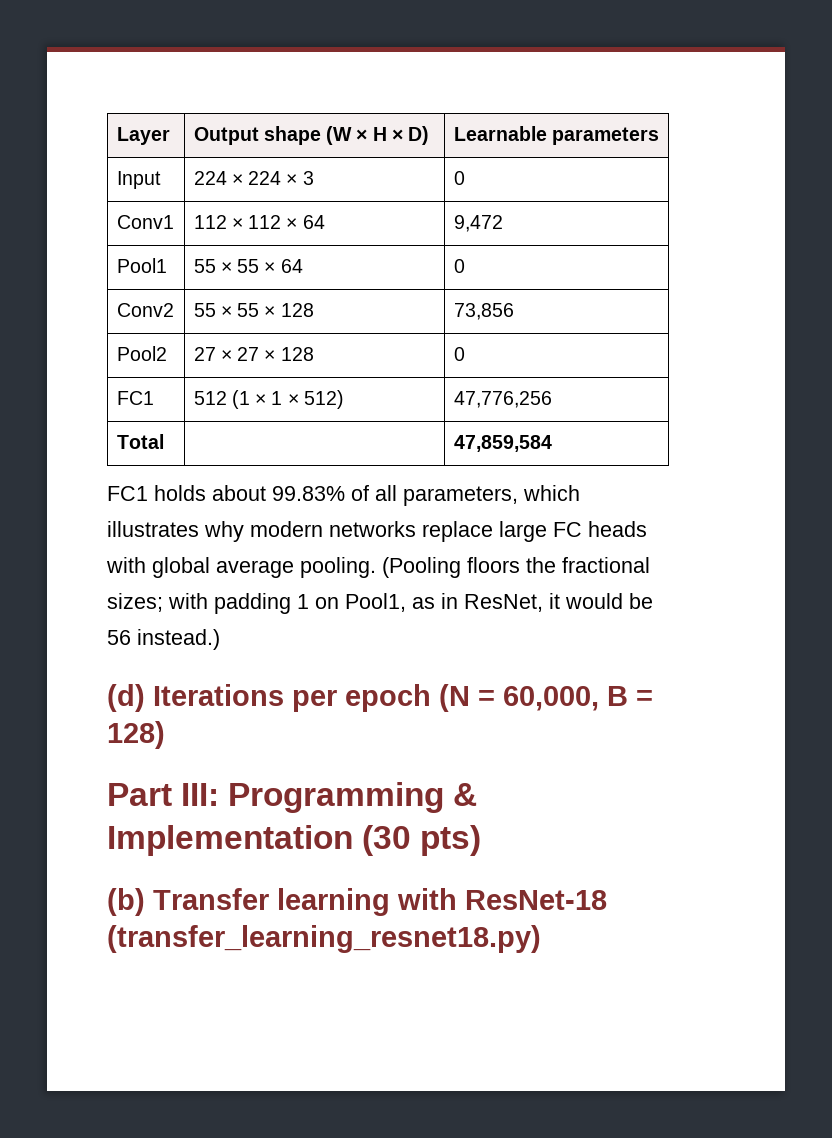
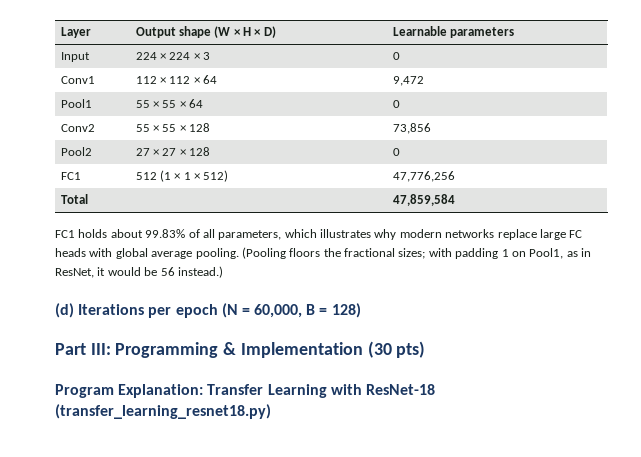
- (b) Transfer learning with ResNet-18 (transfer_learning_resnet18.py)
+ Program Explanation: Transfer Learning with ResNet-18 (transfer_learning_resnet18.py)

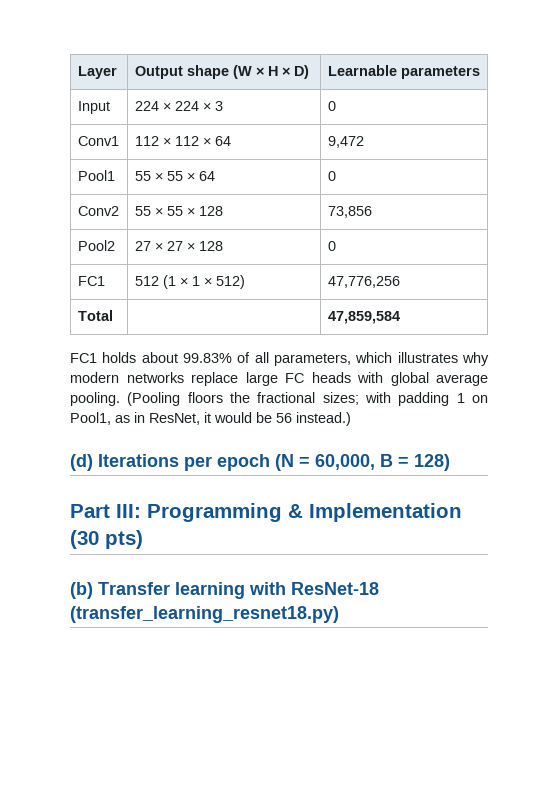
- Program Explanation: Transfer Learning with ResNet-18 (transfer_learning_resnet18.py)
+ (b) Transfer learning with ResNet-18 (transfer_learning_resnet18.py)

